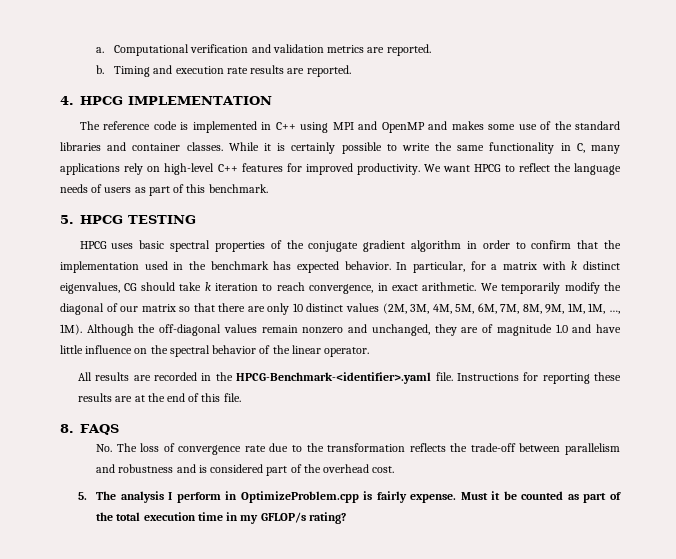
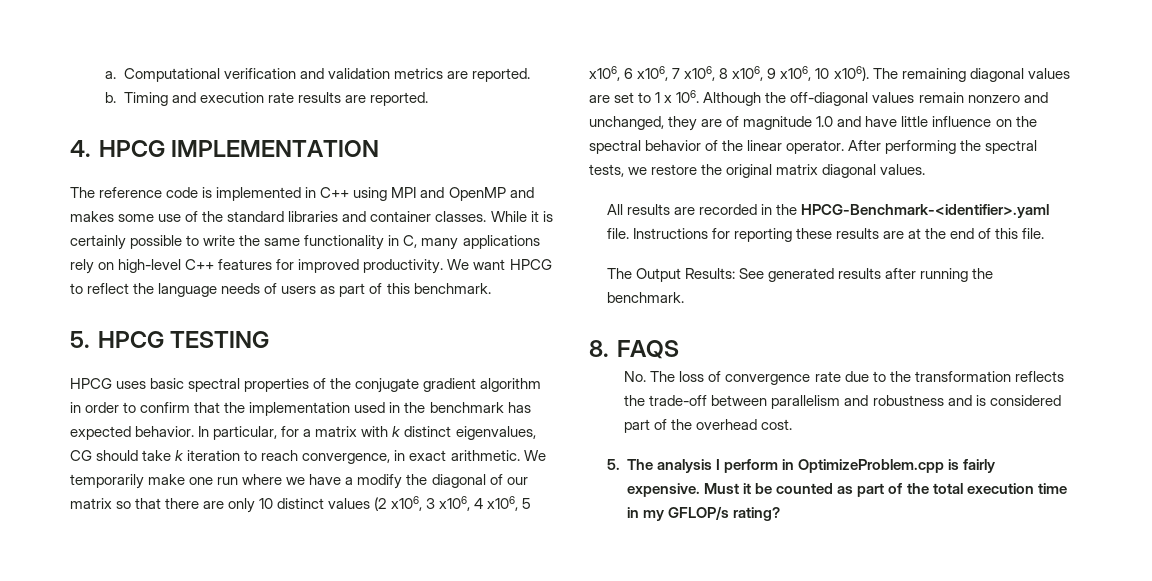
- We temporarily modify the diagonal of our matrix so that there are only 10 distinct values (2M, 3M, 4M, 5M, 6M, 7M, 8M, 9M, 1M, 1M, …, 1M). Although the off-diagonal values remain nonzero and unchanged, they are of magnitude 1.0 and have little influence on the spectral behavior of the linear operator.
+ We temporarily make one run where we have a modify the diagonal of our matrix so that there are only 10 distinct values (2 x106, 3 x106, 4 x106, 5 x106, 6 x106, 7 x106, 8 x106, 9 x106, 10 x106). The remaining diagonal values are set to 1 x 106. Although the off-diagonal values remain nonzero and unchanged, they are of magnitude 1.0 and have little influence on the spectral behavior of the linear operator. After performing the spectral tests, we restore the original matrix diagonal values.
+ The Output Results: See generated results after running the benchmark.
- 5. The analysis I perform in OptimizeProblem.cpp is fairly expense.
+ 5. The analysis I perform in OptimizeProblem.cpp is fairly expensive.

